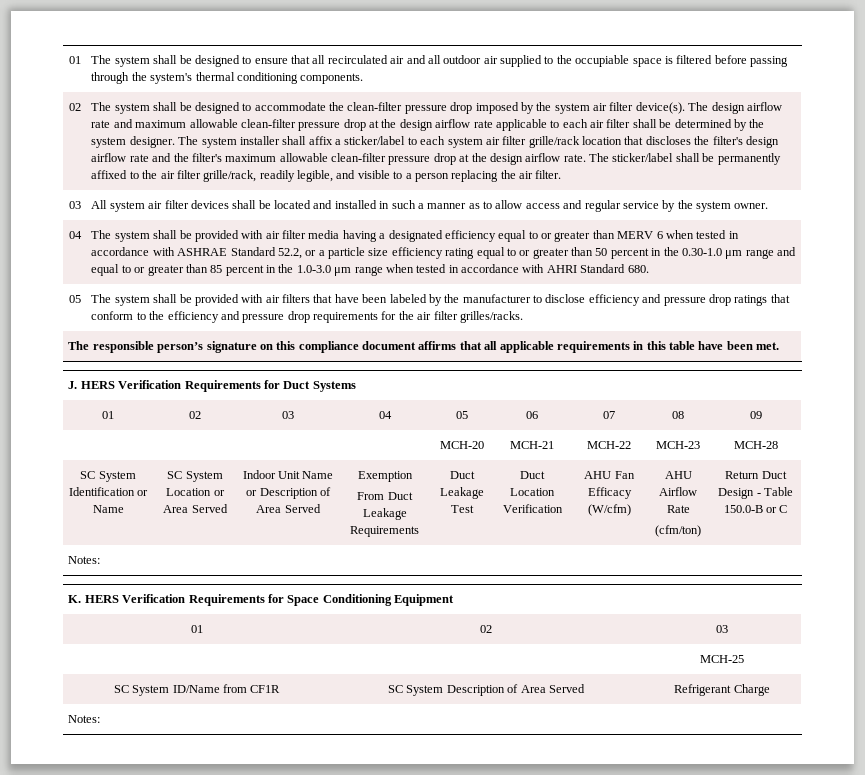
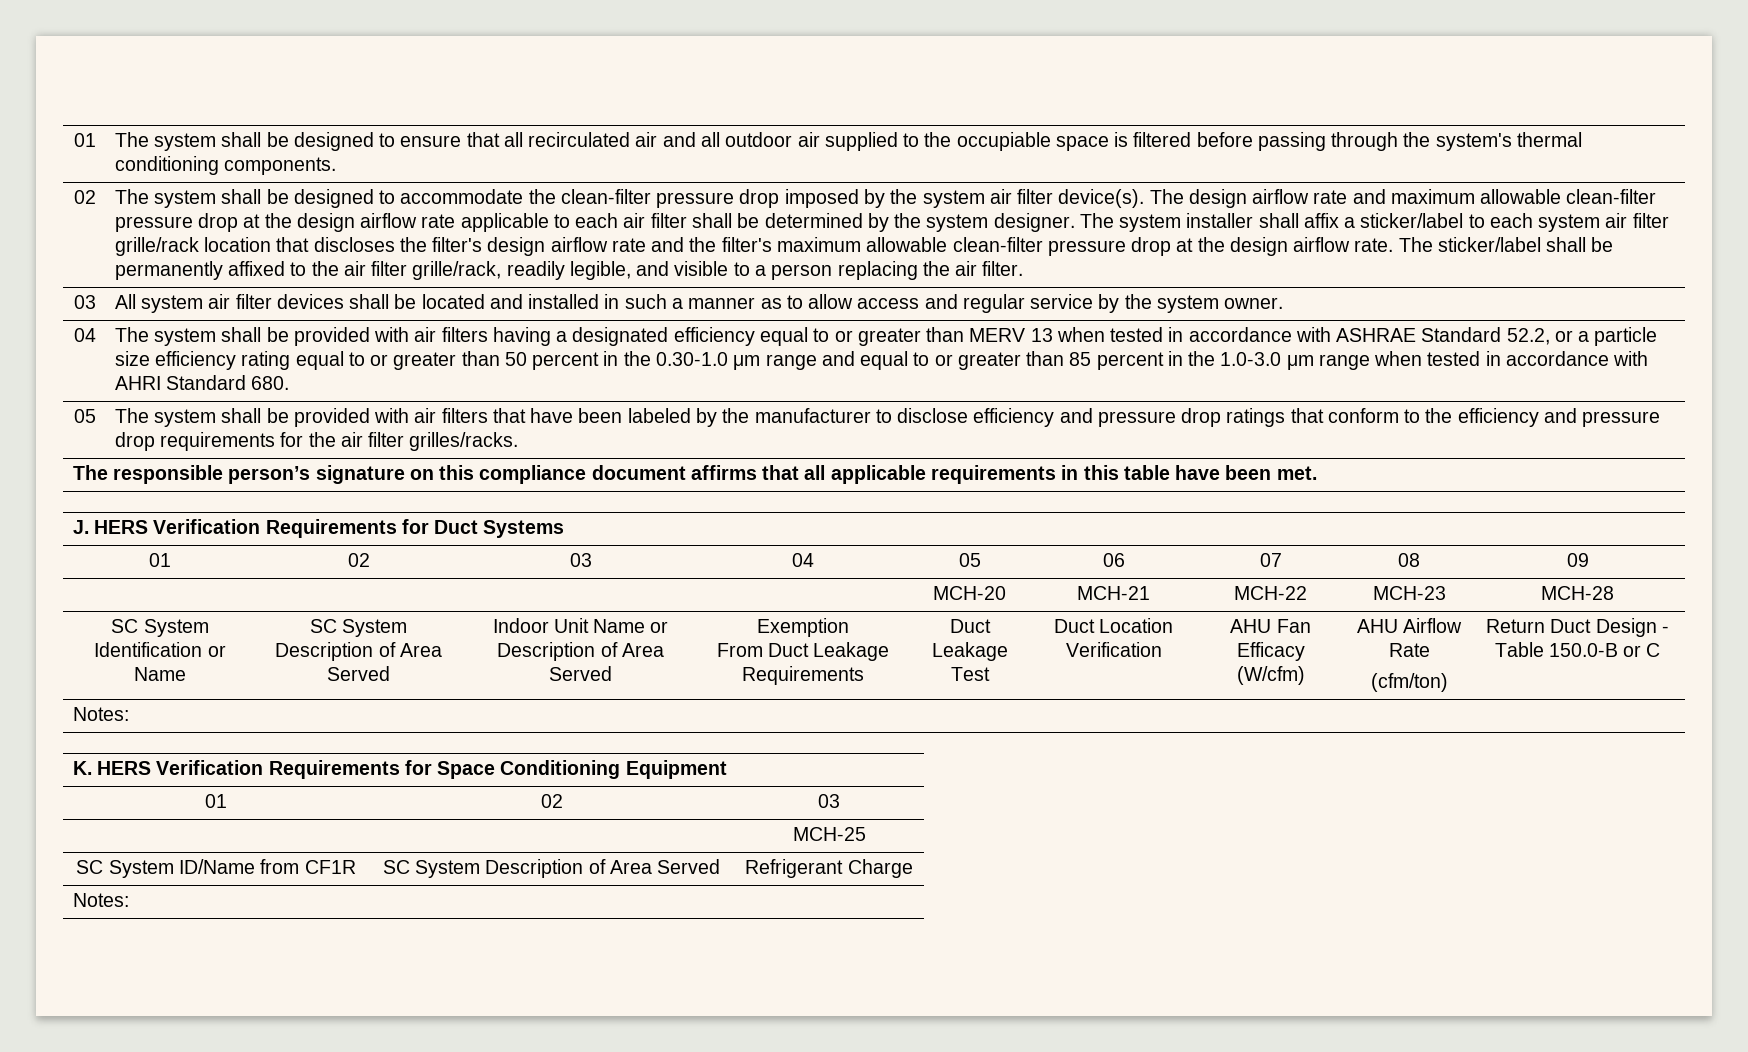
- The system shall be provided with air filter media having a designated efficiency equal to or greater than MERV 6 when tested in accordance with ASHRAE Standard 52.2, or a particle size efficiency rating equal to or greater than 50 percent in the 0.30-1.0 μm range and equal to or greater than 85 percent in the 1.0-3.0 μm range when tested in accordance with AHRI Standard 680.
+ The system shall be provided with air filters having a designated efficiency equal to or greater than MERV 13 when tested in accordance with ASHRAE Standard 52.2, or a particle size efficiency rating equal to or greater than 50 percent in the 0.30-1.0 μm range and equal to or greater than 85 percent in the 1.0-3.0 μm range when tested in accordance with AHRI Standard 680.
- SC System Identification or Name | SC System Location or Area Served
+ SC System Identification or Name | SC System Description of Area Served

